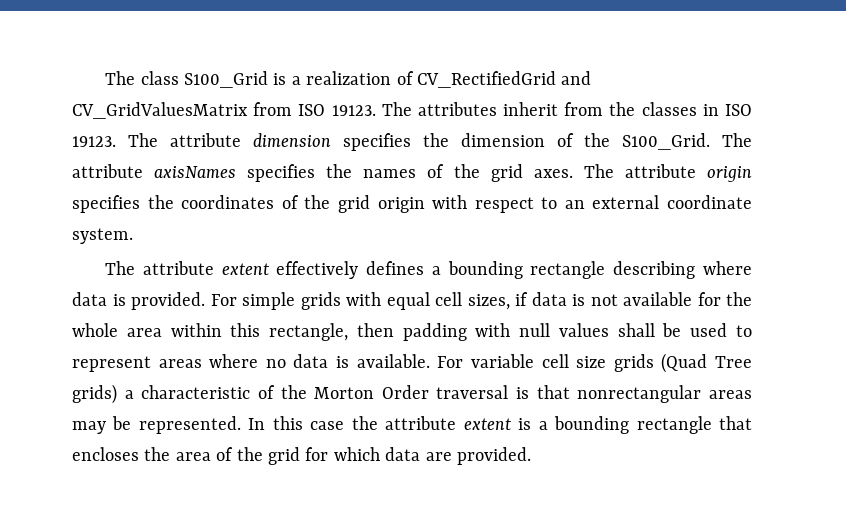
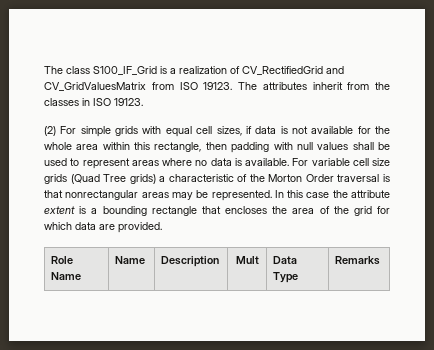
- The class S100_Grid is a realization of CV_RectifiedGrid and CV_GridValuesMatrix from ISO 19123.
+ The class S100_IF_Grid is a realization of CV_RectifiedGrid and CV_GridValuesMatrix from ISO 19123.
- The attributes inherit from the classes in ISO 19123. The attribute dimension specifies the dimension of the S100_Grid. The attribute axisNames specifies the names of the grid axes. The attribute origin specifies the coordinates of the grid origin with respect to an external coordinate system.
- The attribute extent effectively defines a bounding rectangle describing where data is provided. For simple grids with equal cell sizes, if data is not available for the whole area within this rectangle, then padding with null values shall be used to represent areas where no data is available.
+ The attributes inherit from the classes in ISO 19123.
+ (2) For simple grids with equal cell sizes, if data is not available for the whole area within this rectangle, then padding with null values shall be used to represent areas where no data is available.
+ Role Name | Name | Description | Mult | Data Type | Remarks

